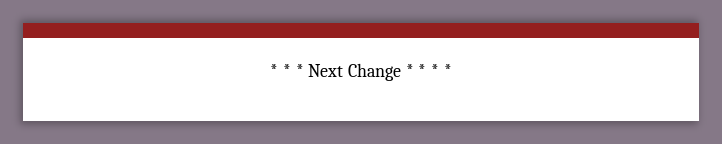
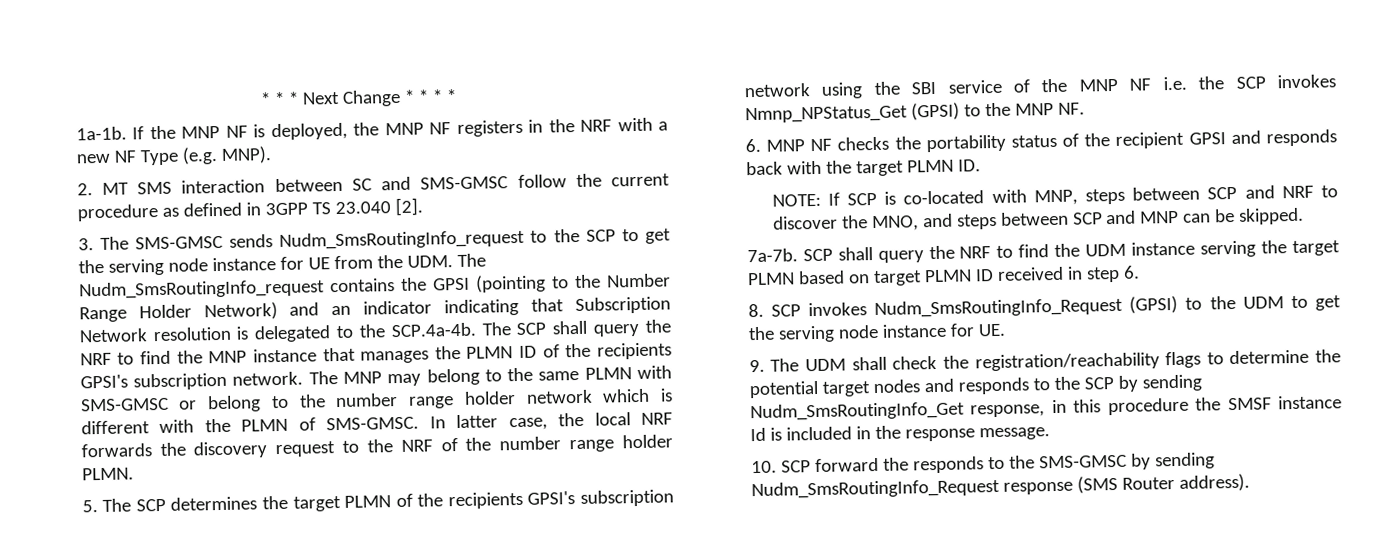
+ 1a-1b. If the MNP NF is deployed, the MNP NF registers in the NRF with a new NF Type (e.g. MNP).
+ 2. MT SMS interaction between SC and SMS-GMSC follow the current procedure as defined in 3GPP TS 23.040 [2].
+ 3. The SMS-GMSC sends Nudm_SmsRoutingInfo_request to the SCP to get the serving node instance for UE from the UDM. The Nudm_SmsRoutingInfo_request contains the GPSI (pointing to the Number Range Holder Network) and an indicator indicating that Subscription Network resolution is delegated to the SCP.4a-4b. The SCP shall query the NRF to find the MNP instance that manages the PLMN ID of the recipients GPSI's subscription network. The MNP may belong to the same PLMN with SMS-GMSC or belong to the number range holder network which is different with the PLMN of SMS-GMSC. In latter case, the local NRF forwards the discovery request to the NRF of the number range holder PLMN.
+ 5. The SCP determines the target PLMN of the recipients GPSI's subscription network using the SBI service of the MNP NF i.e. the SCP invokes Nmnp_NPStatus_Get (GPSI) to the MNP NF.
+ 6. MNP NF checks the portability status of the recipient GPSI and responds back with the target PLMN ID.
+ NOTE: If SCP is co-located with MNP, steps between SCP and NRF to discover the MNO, and steps between SCP and MNP can be skipped.
+ 7a-7b. SCP shall query the NRF to find the UDM instance serving the target PLMN based on target PLMN ID received in step 6.
+ 8. SCP invokes Nudm_SmsRoutingInfo_Request (GPSI) to the UDM to get the serving node instance for UE.
+ 9. The UDM shall check the registration/reachability flags to determine the potential target nodes and responds to the SCP by sending Nudm_SmsRoutingInfo_Get response, in this procedure the SMSF instance Id is included in the response message.
+ 10. SCP forward the responds to the SMS-GMSC by sending Nudm_SmsRoutingInfo_Request response (SMS Router address).

